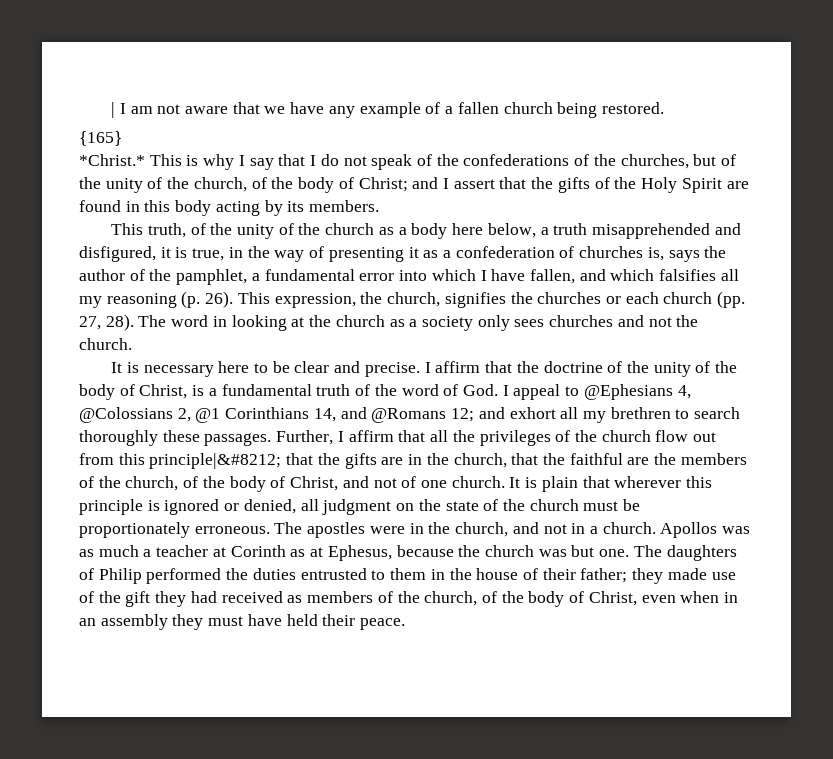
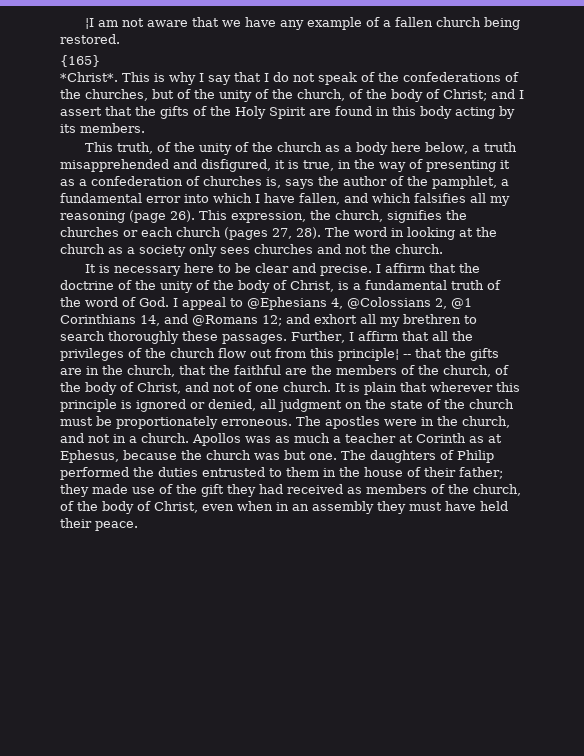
- | I am not aware that we have any example of a fallen church being restored.
+ ¦I am not aware that we have any example of a fallen church being restored.
- *Christ.* This is why I say that I do not speak of the confederations of the churches, but of the unity of the church, of the body of Christ; and I assert that the gifts of the Holy Spirit are found in this body acting by its members.
+ *Christ*. This is why I say that I do not speak of the confederations of the churches, but of the unity of the church, of the body of Christ; and I assert that the gifts of the Holy Spirit are found in this body acting by its members.
- This truth, of the unity of the church as a body here below, a truth misapprehended and disfigured, it is true, in the way of presenting it as a confederation of churches is, says the author of the pamphlet, a fundamental error into which I have fallen, and which falsifies all my reasoning (p. 26).
+ This truth, of the unity of the church as a body here below, a truth misapprehended and disfigured, it is true, in the way of presenting it as a confederation of churches is, says the author of the pamphlet, a fundamental error into which I have fallen, and which falsifies all my reasoning (page 26).
- This expression, the church, signifies the churches or each church (pp. 27, 28).
+ This expression, the church, signifies the churches or each church (pages 27, 28).
- Further, I affirm that all the privileges of the church flow out from this principle|&#8212; that the gifts are in the church, that the faithful are the members of the church, of the body of Christ, and not of one church.
+ Further, I affirm that all the privileges of the church flow out from this principle¦ -- that the gifts are in the church, that the faithful are the members of the church, of the body of Christ, and not of one church.

